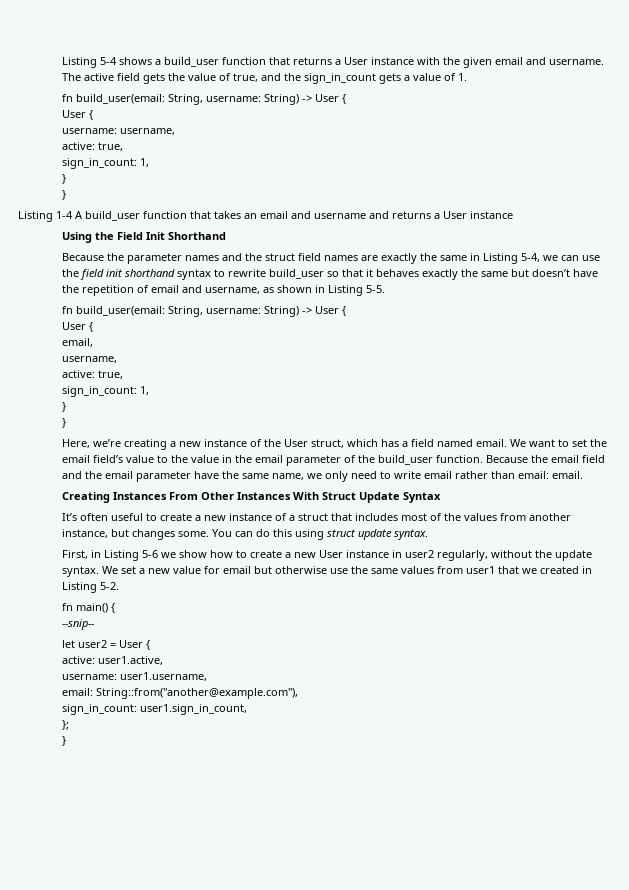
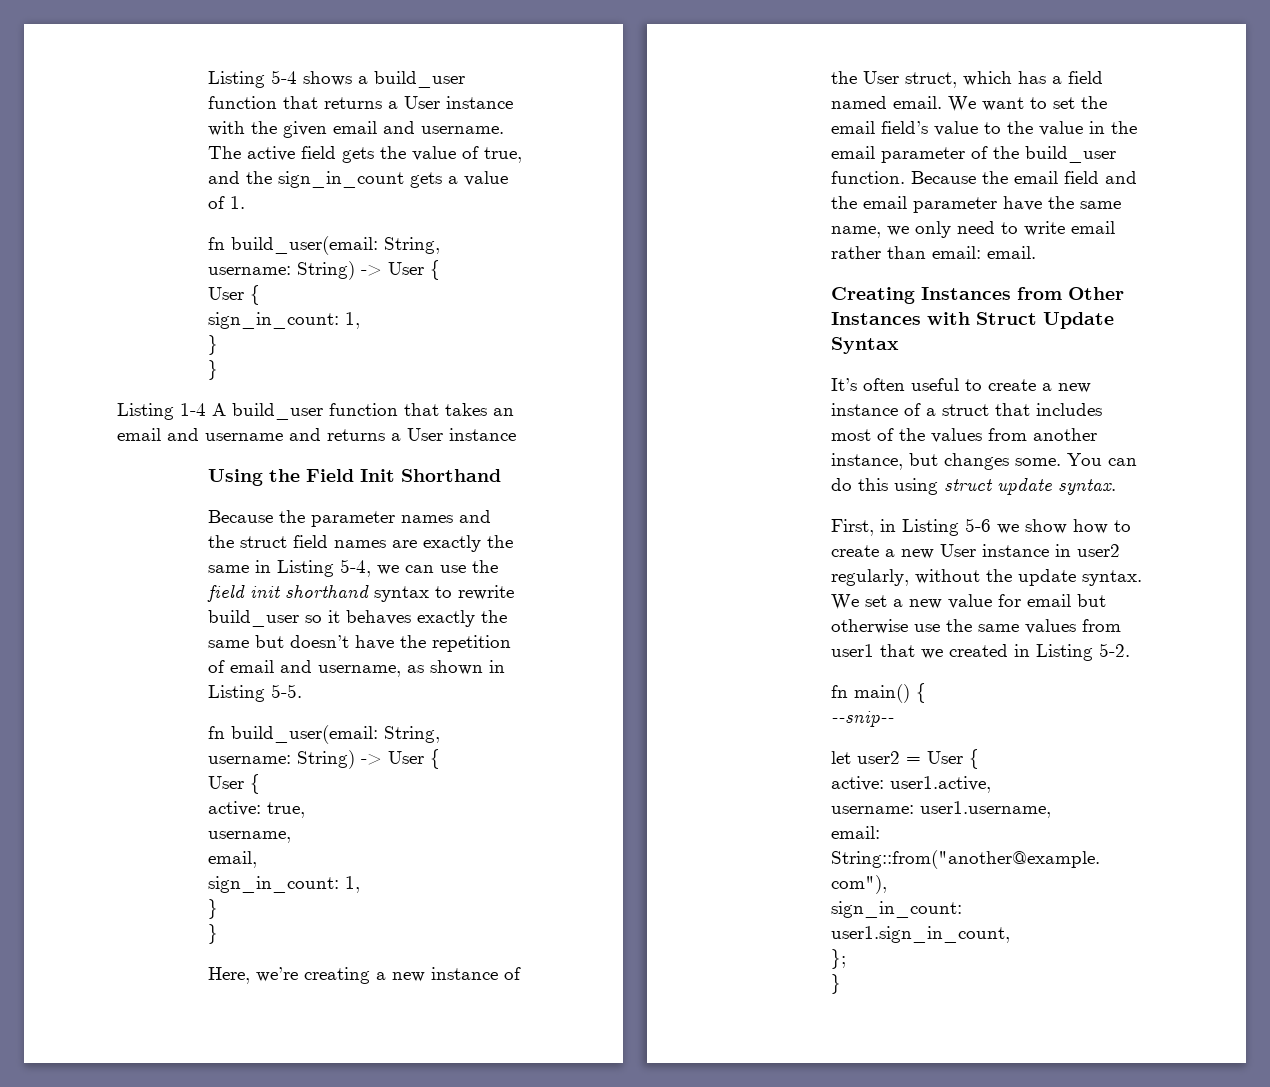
- username: username,
- active: true,
- Because the parameter names and the struct field names are exactly the same in Listing 5-4, we can use the field init shorthand syntax to rewrite build_user so that it behaves exactly the same but doesn’t have the repetition of email and username, as shown in Listing 5-5.
+ Because the parameter names and the struct field names are exactly the same in Listing 5-4, we can use the field init shorthand syntax to rewrite build_user so it behaves exactly the same but doesn’t have the repetition of email and username, as shown in Listing 5-5.
+ active: true,
+ username,
  email,
- username,
- active: true,
- Creating Instances From Other Instances With Struct Update Syntax
+ Creating Instances from Other Instances with Struct Update Syntax

